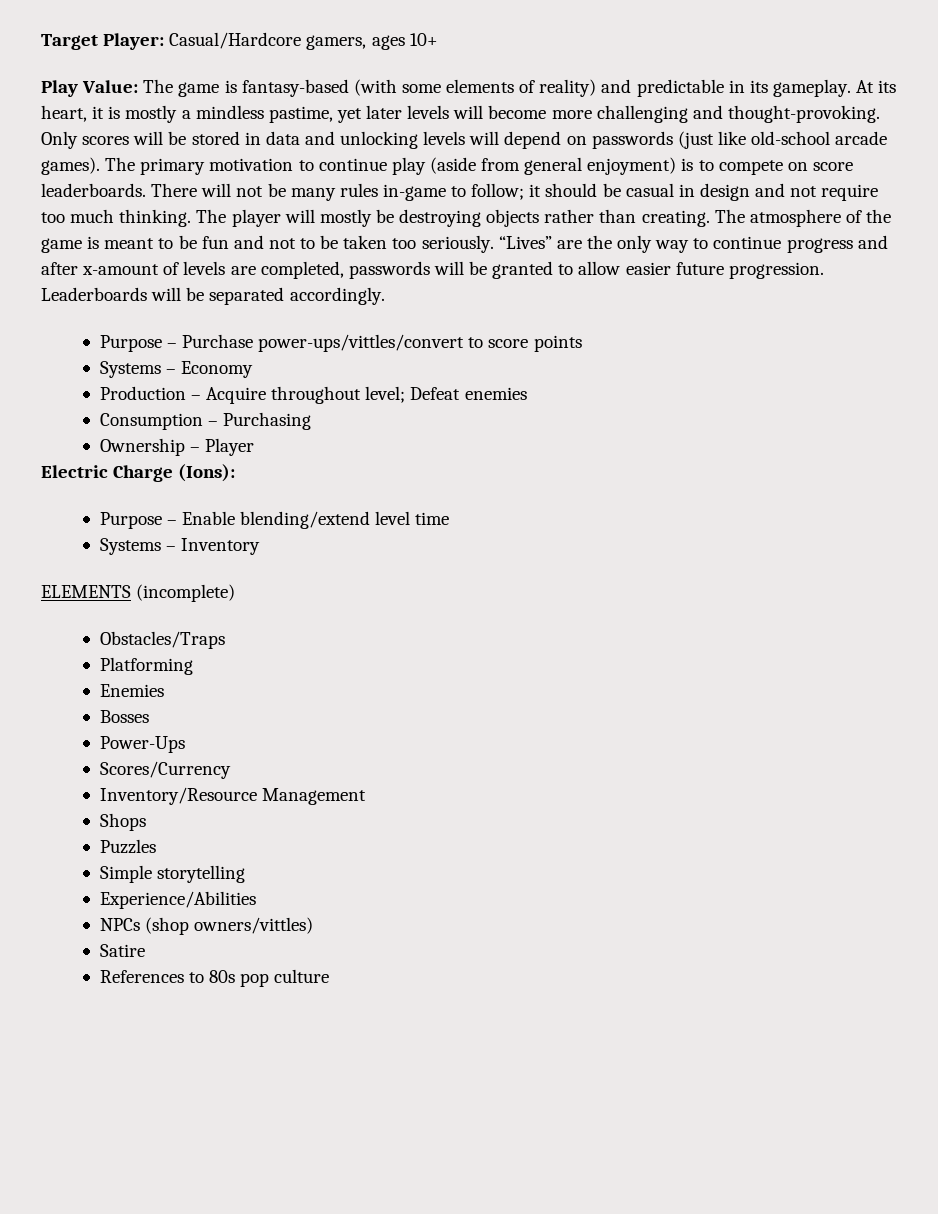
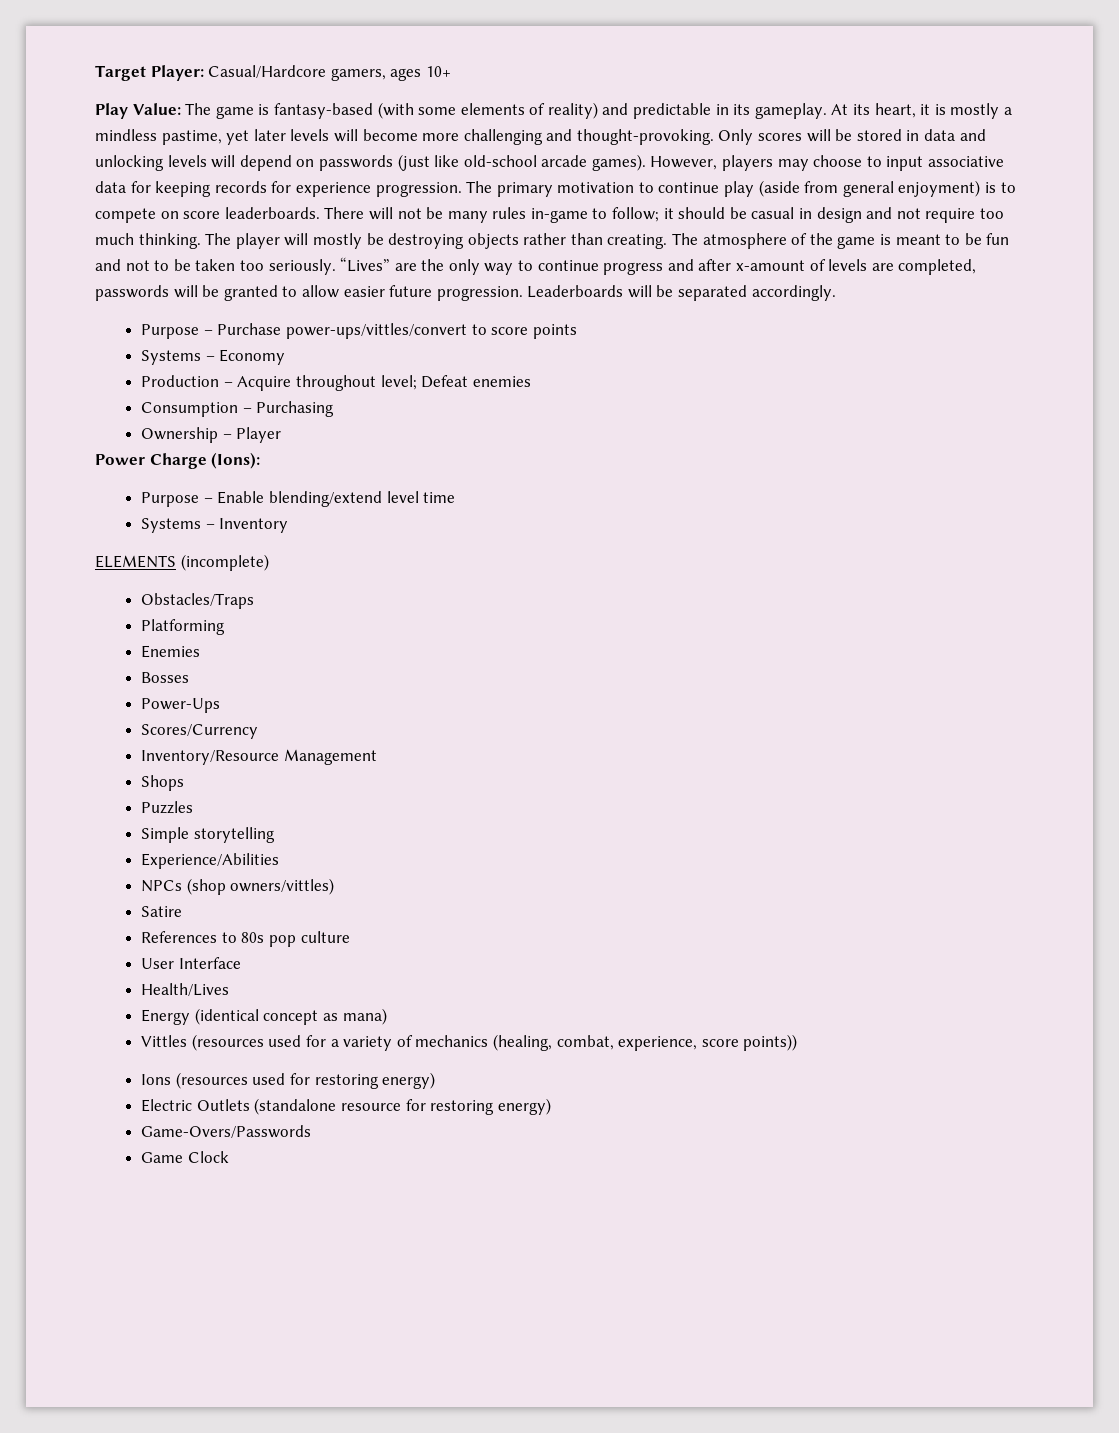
+ However, players may choose to input associative data for keeping records for experience progression.
- Electric Charge (Ions):
+ Power Charge (Ions):
+ User Interface
+ Health/Lives
+ Energy (identical concept as mana)
+ Vittles (resources used for a variety of mechanics (healing, combat, experience, score points))
+ Ions (resources used for restoring energy)
+ Electric Outlets (standalone resource for restoring energy)
+ Game-Overs/Passwords
+ Game Clock

